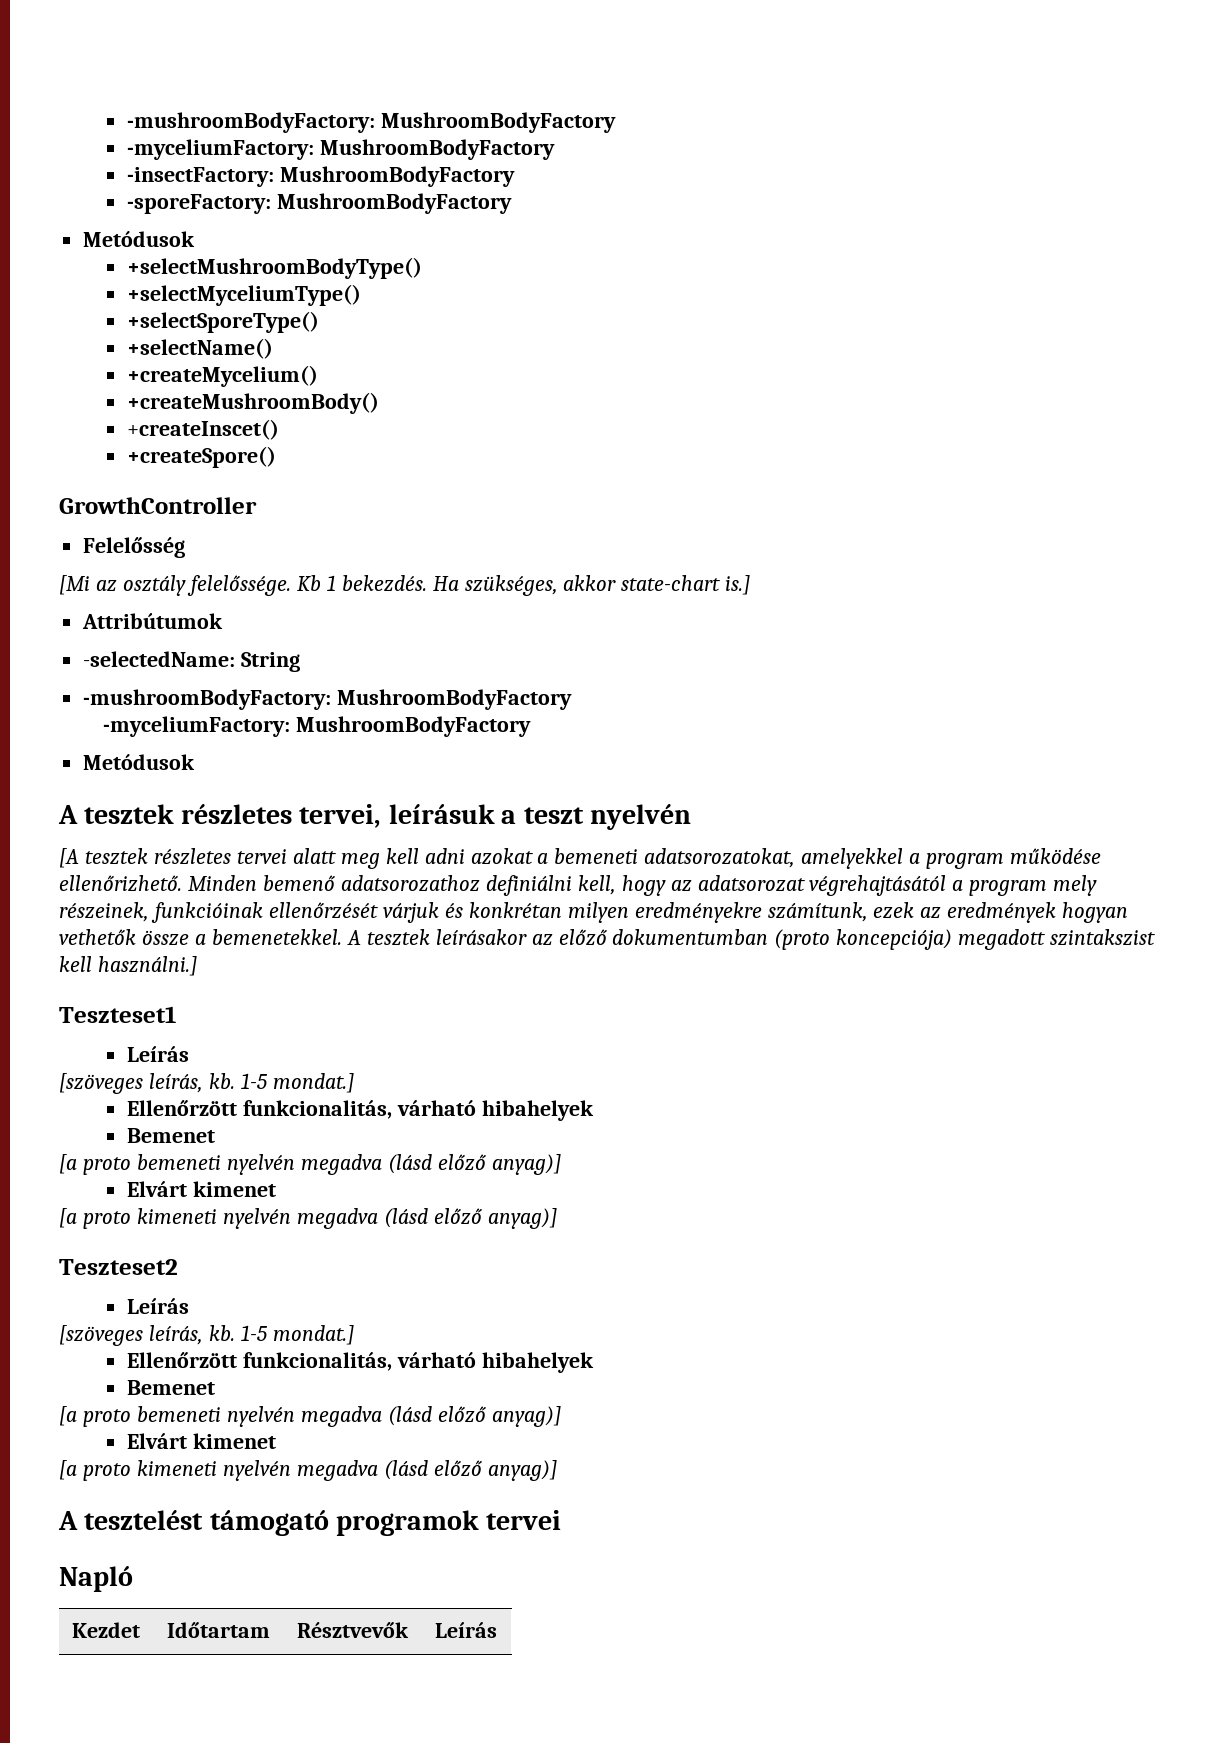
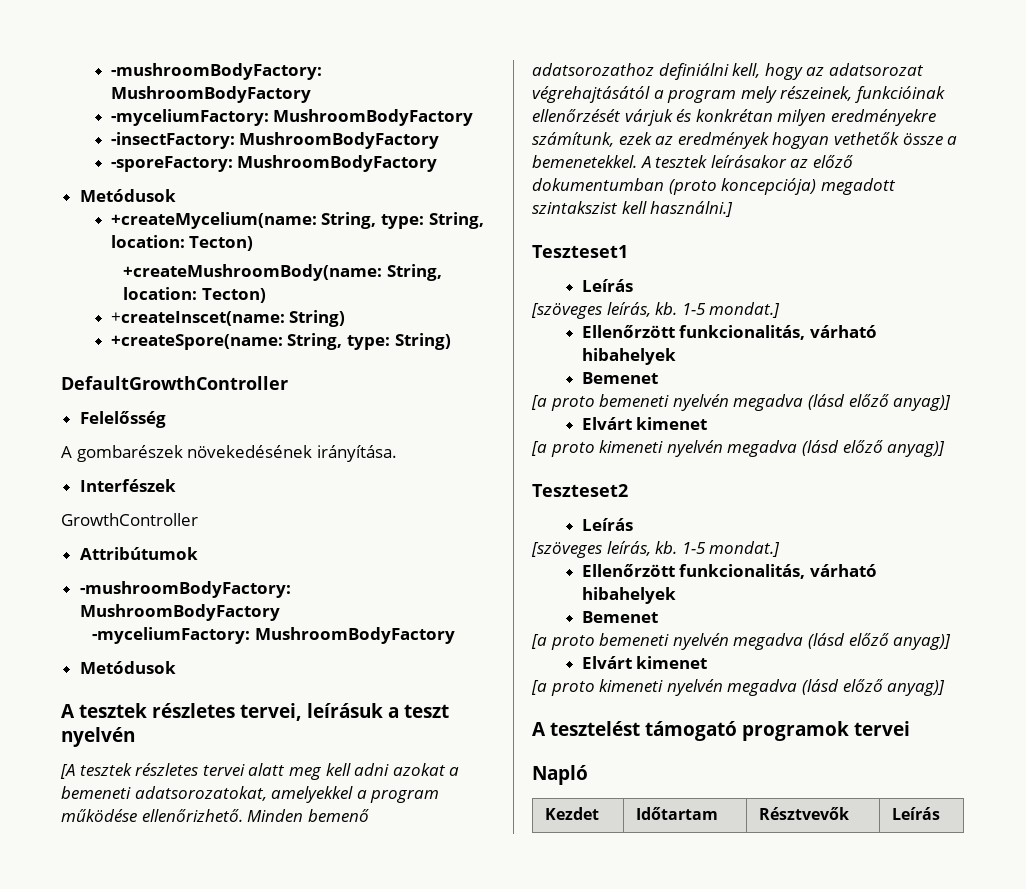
- +selectMushroomBodyType()
- +selectMyceliumType()
- +selectSporeType()
- +selectName()
- +createMycelium()
- +createMushroomBody()
- +createInscet()
- +createSpore()
+ +createMycelium(name: String, type: String, location: Tecton)
+ +createMushroomBody(name: String, location: Tecton)
+ +createInscet(name: String)
+ +createSpore(name: String, type: String)
+ DefaultGrowthController
+ Felelősség
+ A gombarészek növekedésének irányítása.
+ Interfészek
  GrowthController
- Felelősség
- [Mi az osztály felelőssége. Kb 1 bekezdés. Ha szükséges, akkor state-chart is.]
- -selectedName: String

